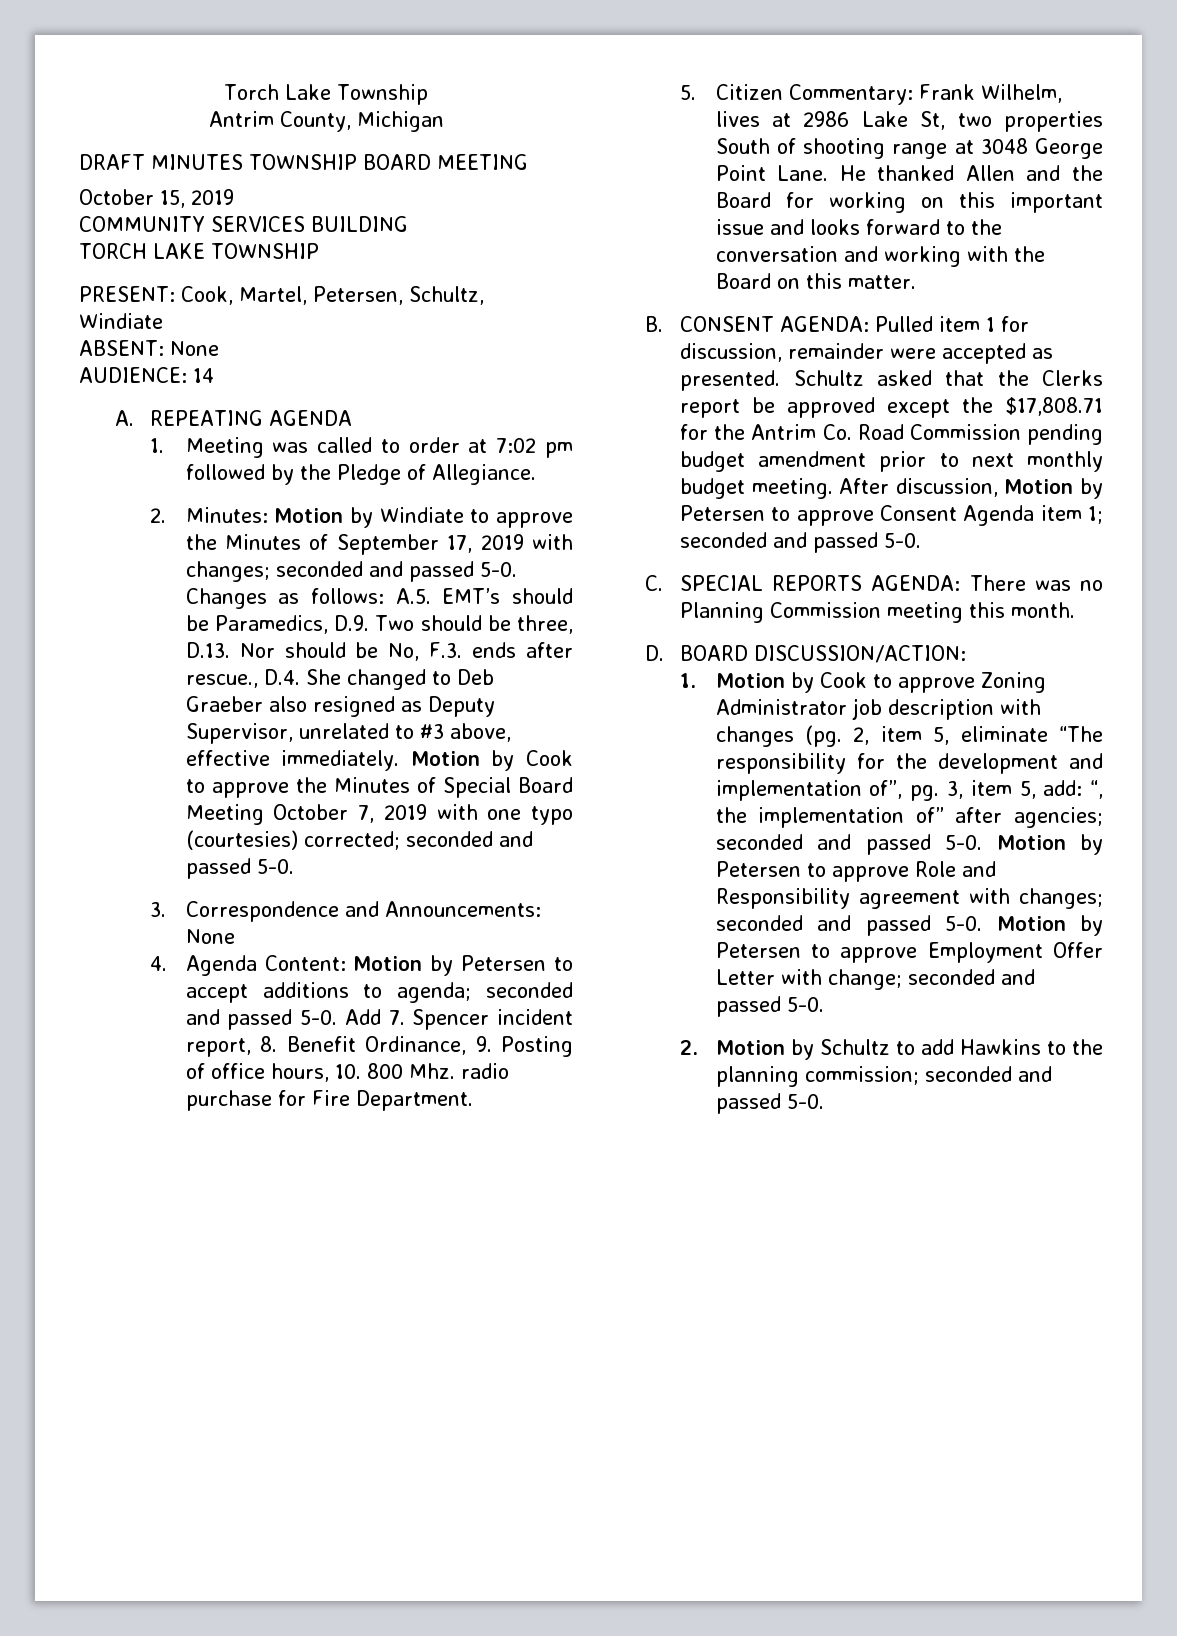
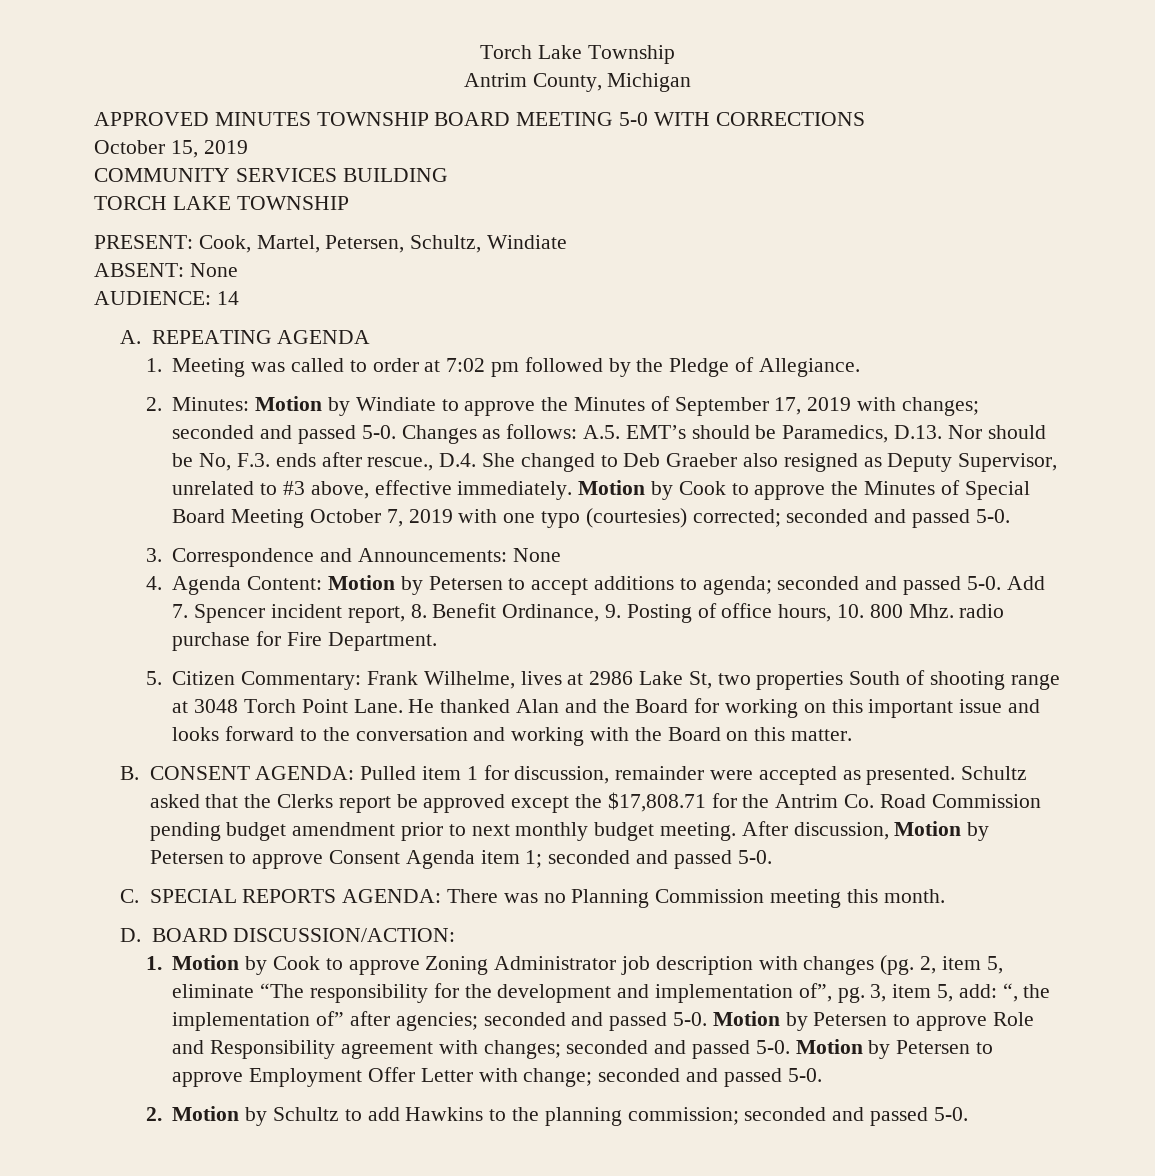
- DRAFT MINUTES TOWNSHIP BOARD MEETING
+ APPROVED MINUTES TOWNSHIP BOARD MEETING 5-0 WITH CORRECTIONS
- Changes as follows: A.5. EMT’s should be Paramedics, D.9. Two should be three, D.13. Nor should be No, F.3. ends after rescue., D.4. She changed to Deb Graeber also resigned as Deputy Supervisor, unrelated to #3 above, effective immediately.
+ Changes as follows: A.5. EMT’s should be Paramedics, D.13. Nor should be No, F.3. ends after rescue., D.4. She changed to Deb Graeber also resigned as Deputy Supervisor, unrelated to #3 above, effective immediately.
- 5. Citizen Commentary: Frank Wilhelm, lives at 2986 Lake St, two properties South of shooting range at 3048 George Point Lane.
+ 5. Citizen Commentary: Frank Wilhelme, lives at 2986 Lake St, two properties South of shooting range at 3048 Torch Point Lane.
- He thanked Allen and the Board for working on this important issue and looks forward to the conversation and working with the Board on this matter.
+ He thanked Alan and the Board for working on this important issue and looks forward to the conversation and working with the Board on this matter.

